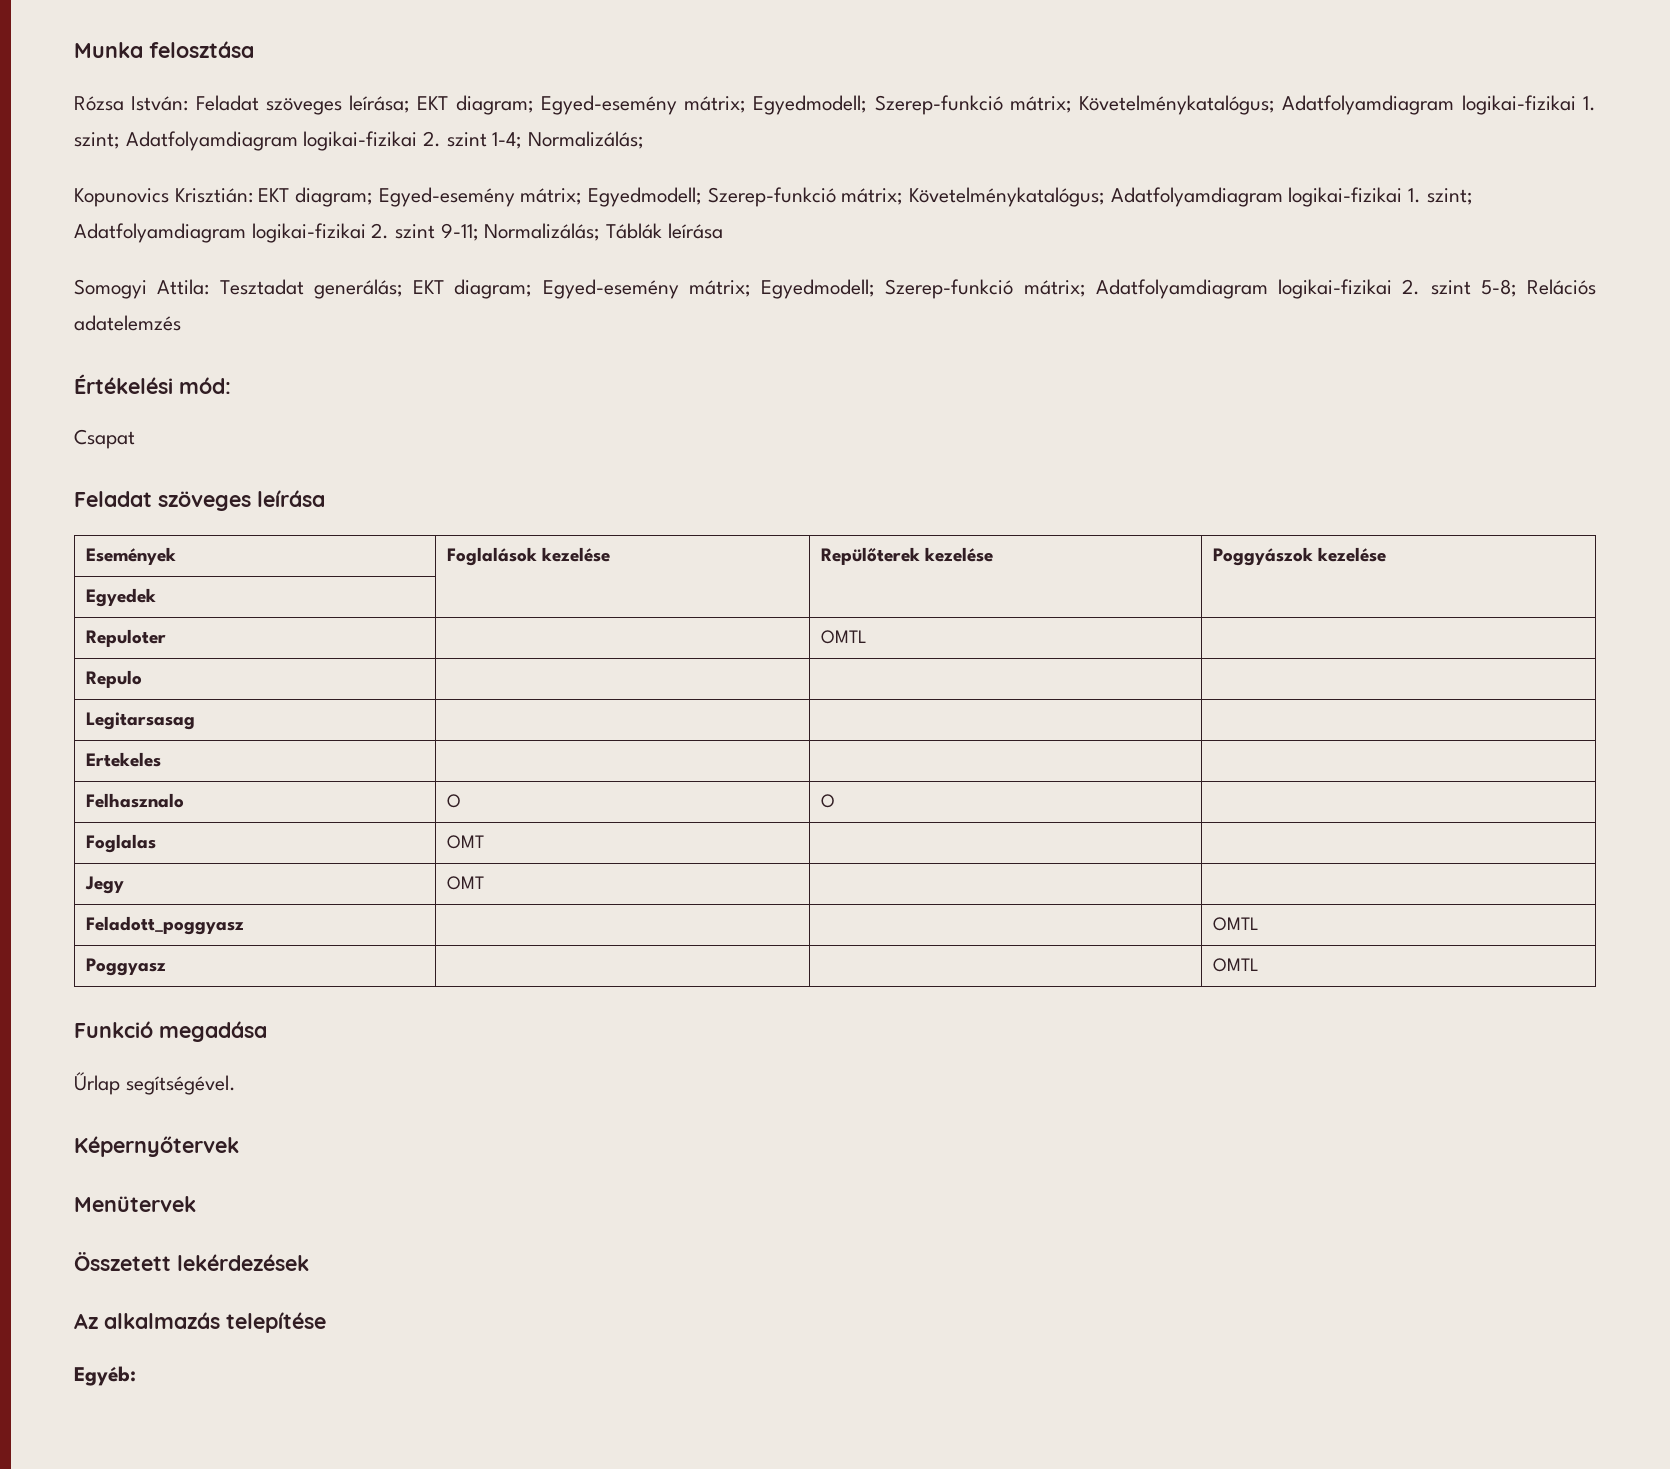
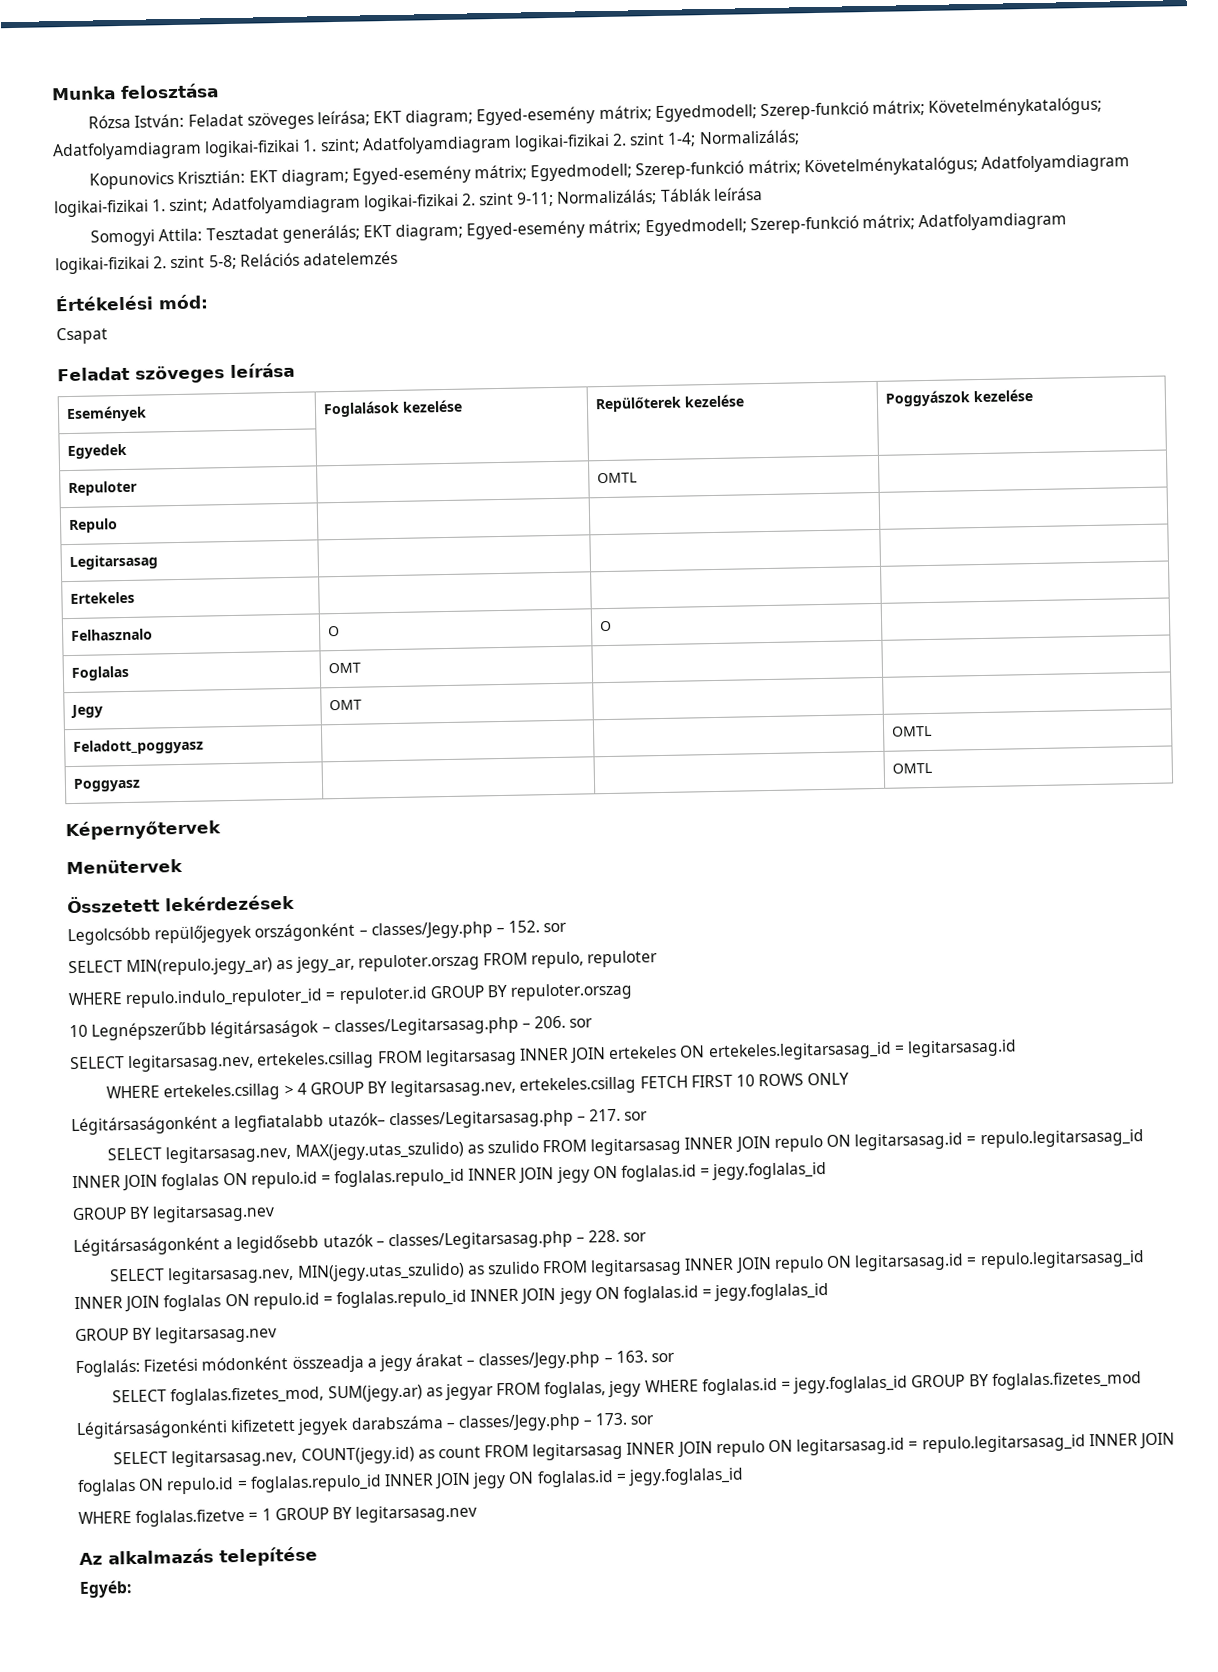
- Funkció megadása
- Űrlap segítségével.
+ Legolcsóbb repülőjegyek országonként – classes/Jegy.php – 152. sor
+ SELECT MIN(repulo.jegy_ar) as jegy_ar, repuloter.orszag FROM repulo, repuloter
+ WHERE repulo.indulo_repuloter_id = repuloter.id GROUP BY repuloter.orszag
+ 10 Legnépszerűbb légitársaságok – classes/Legitarsasag.php – 206. sor
+ SELECT legitarsasag.nev, ertekeles.csillag FROM legitarsasag INNER JOIN ertekeles ON ertekeles.legitarsasag_id = legitarsasag.id
+ WHERE ertekeles.csillag > 4 GROUP BY legitarsasag.nev, ertekeles.csillag FETCH FIRST 10 ROWS ONLY
+ Légitársaságonként a legfiatalabb utazók– classes/Legitarsasag.php – 217. sor
+ SELECT legitarsasag.nev, MAX(jegy.utas_szulido) as szulido FROM legitarsasag INNER JOIN repulo ON legitarsasag.id = repulo.legitarsasag_id INNER JOIN foglalas ON repulo.id = foglalas.repulo_id INNER JOIN jegy ON foglalas.id = jegy.foglalas_id
+ GROUP BY legitarsasag.nev
+ Légitársaságonként a legidősebb utazók – classes/Legitarsasag.php – 228. sor
+ SELECT legitarsasag.nev, MIN(jegy.utas_szulido) as szulido FROM legitarsasag INNER JOIN repulo ON legitarsasag.id = repulo.legitarsasag_id INNER JOIN foglalas ON repulo.id = foglalas.repulo_id INNER JOIN jegy ON foglalas.id = jegy.foglalas_id
+ GROUP BY legitarsasag.nev
+ Foglalás: Fizetési módonként összeadja a jegy árakat – classes/Jegy.php – 163. sor
+ SELECT foglalas.fizetes_mod, SUM(jegy.ar) as jegyar FROM foglalas, jegy WHERE foglalas.id = jegy.foglalas_id GROUP BY foglalas.fizetes_mod
+ Légitársaságonkénti kifizetett jegyek darabszáma – classes/Jegy.php – 173. sor
+ SELECT legitarsasag.nev, COUNT(jegy.id) as count FROM legitarsasag INNER JOIN repulo ON legitarsasag.id = repulo.legitarsasag_id INNER JOIN foglalas ON repulo.id = foglalas.repulo_id INNER JOIN jegy ON foglalas.id = jegy.foglalas_id
+ WHERE foglalas.fizetve = 1 GROUP BY legitarsasag.nev

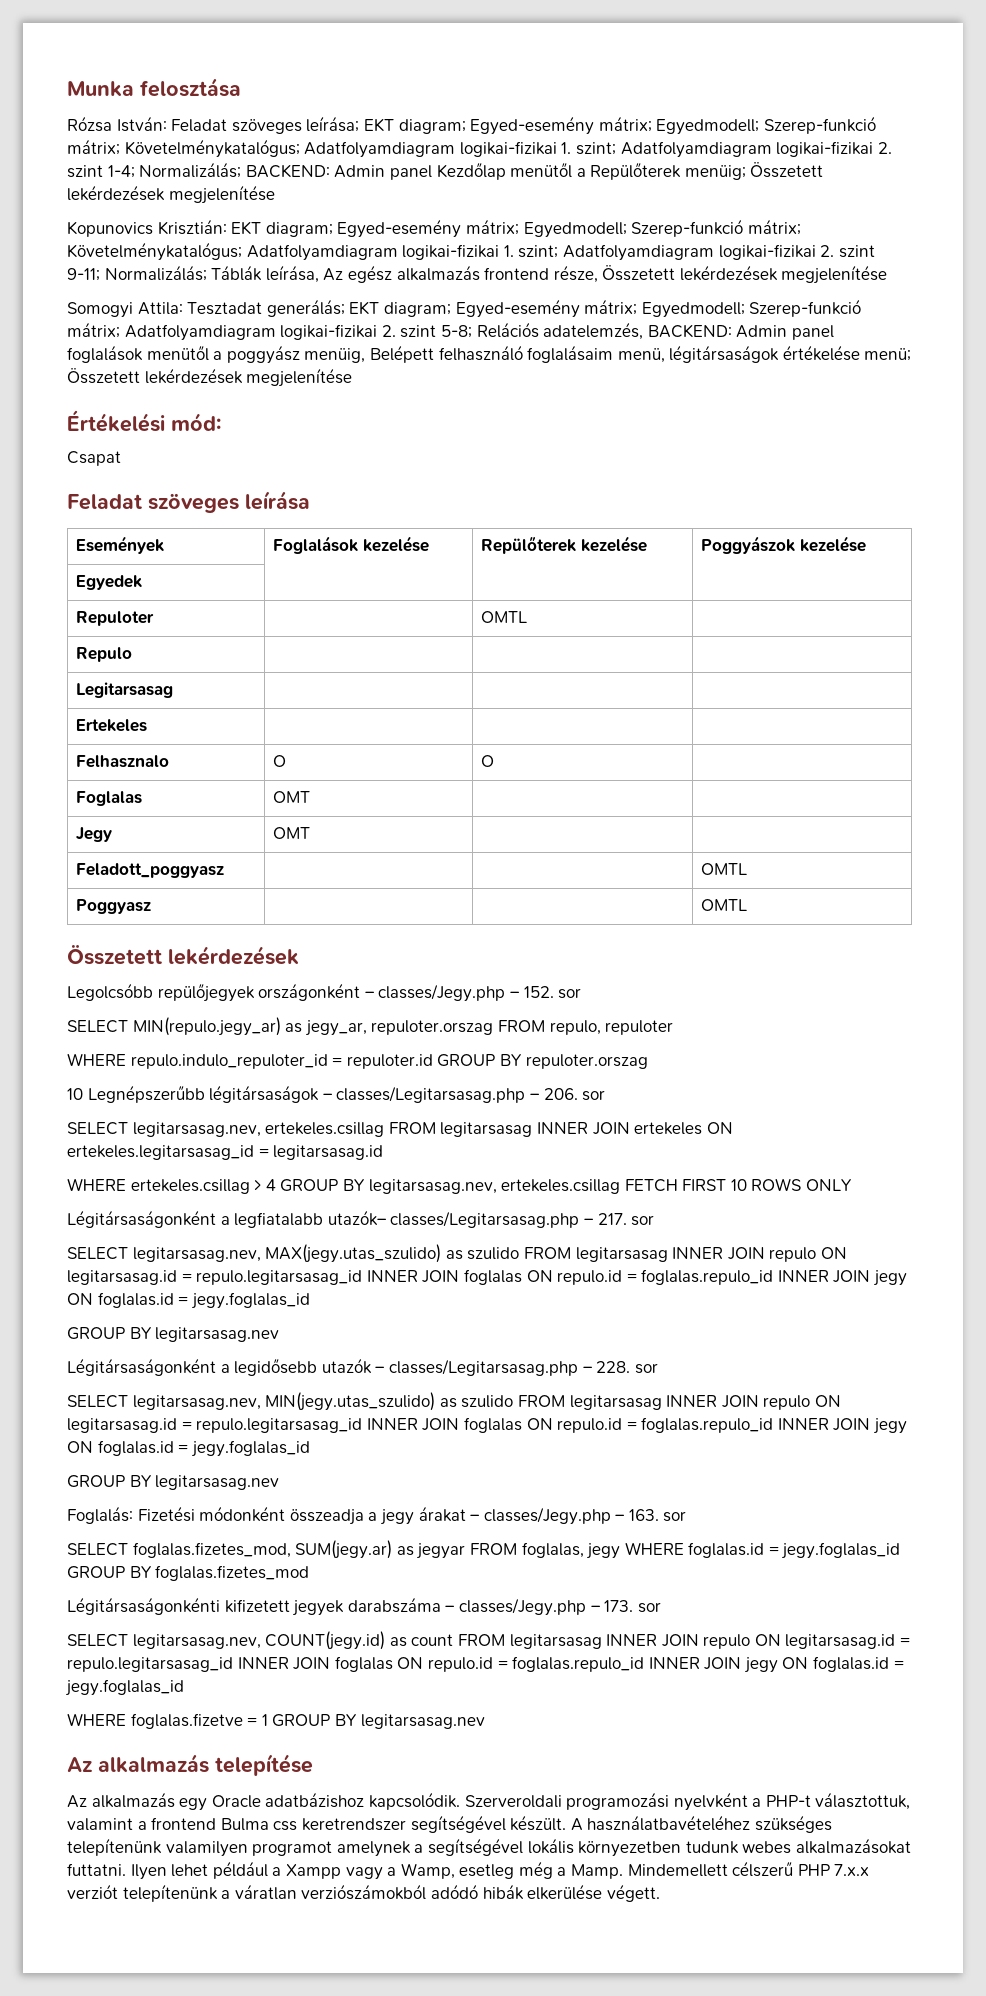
- Rózsa István: Feladat szöveges leírása; EKT diagram; Egyed-esemény mátrix; Egyedmodell; Szerep-funkció mátrix; Követelménykatalógus; Adatfolyamdiagram logikai-fizikai 1. szint; Adatfolyamdiagram logikai-fizikai 2. szint 1-4; Normalizálás;
+ Rózsa István: Feladat szöveges leírása; EKT diagram; Egyed-esemény mátrix; Egyedmodell; Szerep-funkció mátrix; Követelménykatalógus; Adatfolyamdiagram logikai-fizikai 1. szint; Adatfolyamdiagram logikai-fizikai 2. szint 1-4; Normalizálás; BACKEND: Admin panel Kezdőlap menütől a Repülőterek menüig; Összetett lekérdezések megjelenítése
- Kopunovics Krisztián: EKT diagram; Egyed-esemény mátrix; Egyedmodell; Szerep-funkció mátrix; Követelménykatalógus; Adatfolyamdiagram logikai-fizikai 1. szint; Adatfolyamdiagram logikai-fizikai 2. szint 9-11; Normalizálás; Táblák leírása
+ Kopunovics Krisztián: EKT diagram; Egyed-esemény mátrix; Egyedmodell; Szerep-funkció mátrix; Követelménykatalógus; Adatfolyamdiagram logikai-fizikai 1. szint; Adatfolyamdiagram logikai-fizikai 2. szint 9-11; Normalizálás; Táblák leírása, Az egész alkalmazás frontend része, Összetett lekérdezések megjelenítése
- Somogyi Attila: Tesztadat generálás; EKT diagram; Egyed-esemény mátrix; Egyedmodell; Szerep-funkció mátrix; Adatfolyamdiagram logikai-fizikai 2. szint 5-8; Relációs adatelemzés
+ Somogyi Attila: Tesztadat generálás; EKT diagram; Egyed-esemény mátrix; Egyedmodell; Szerep-funkció mátrix; Adatfolyamdiagram logikai-fizikai 2. szint 5-8; Relációs adatelemzés, BACKEND: Admin panel foglalások menütől a poggyász menüig, Belépett felhasználó foglalásaim menü, légitársaságok értékelése menü; Összetett lekérdezések megjelenítése
- Képernyőtervek
- Menütervek
- Egyéb:
+ Az alkalmazás egy Oracle adatbázishoz kapcsolódik. Szerveroldali programozási nyelvként a PHP-t választottuk, valamint a frontend Bulma css keretrendszer segítségével készült. A használatbavételéhez szükséges telepítenünk valamilyen programot amelynek a segítségével lokális környezetben tudunk webes alkalmazásokat futtatni. Ilyen lehet például a Xampp vagy a Wamp, esetleg még a Mamp. Mindemellett célszerű PHP 7.x.x verziót telepítenünk a váratlan verziószámokból adódó hibák elkerülése végett.

